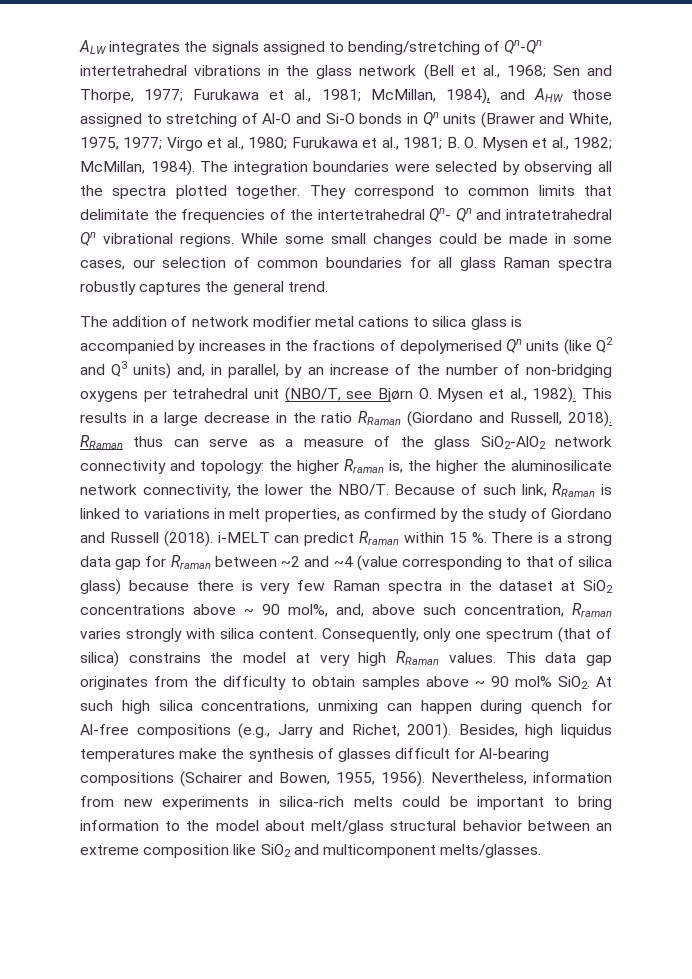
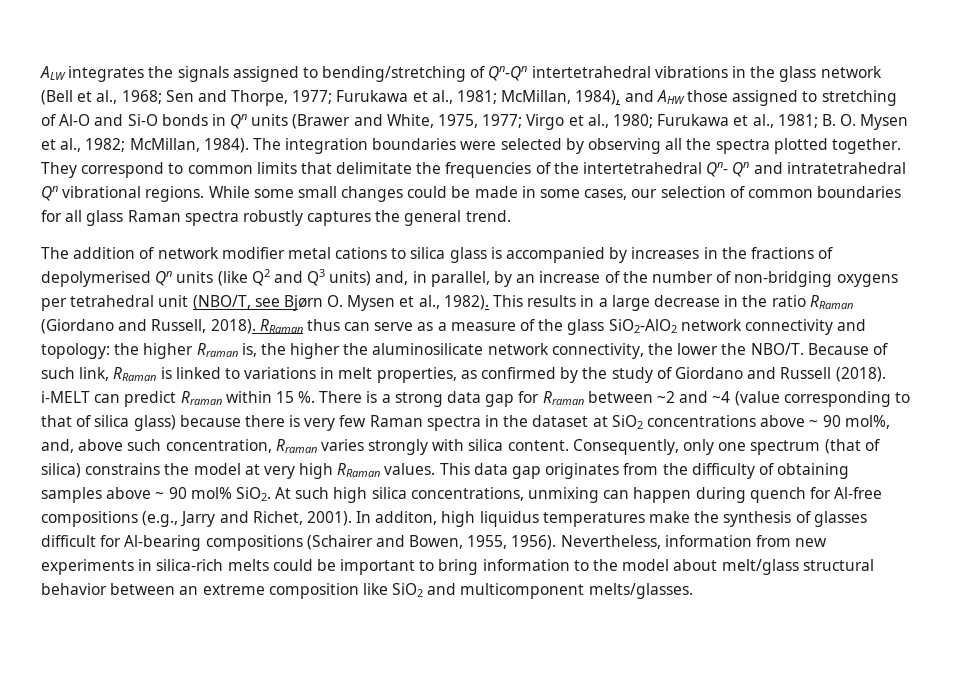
- This data gap originates from the difficulty to obtain samples above ~ 90 mol% SiO2.
+ This data gap originates from the difficulty of obtaining samples above ~ 90 mol% SiO2.
- Besides, high liquidus temperatures make the synthesis of glasses difficult for Al-bearing compositions (Schairer and Bowen, 1955, 1956).
+ In additon, high liquidus temperatures make the synthesis of glasses difficult for Al-bearing compositions (Schairer and Bowen, 1955, 1956).

